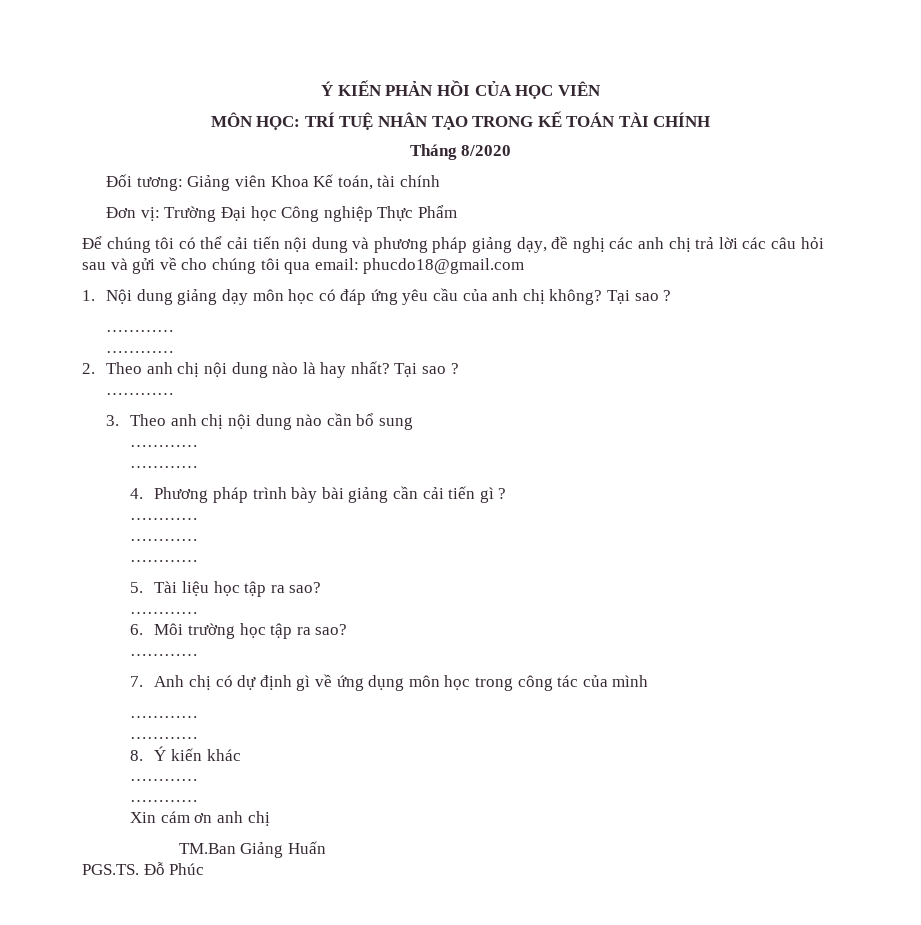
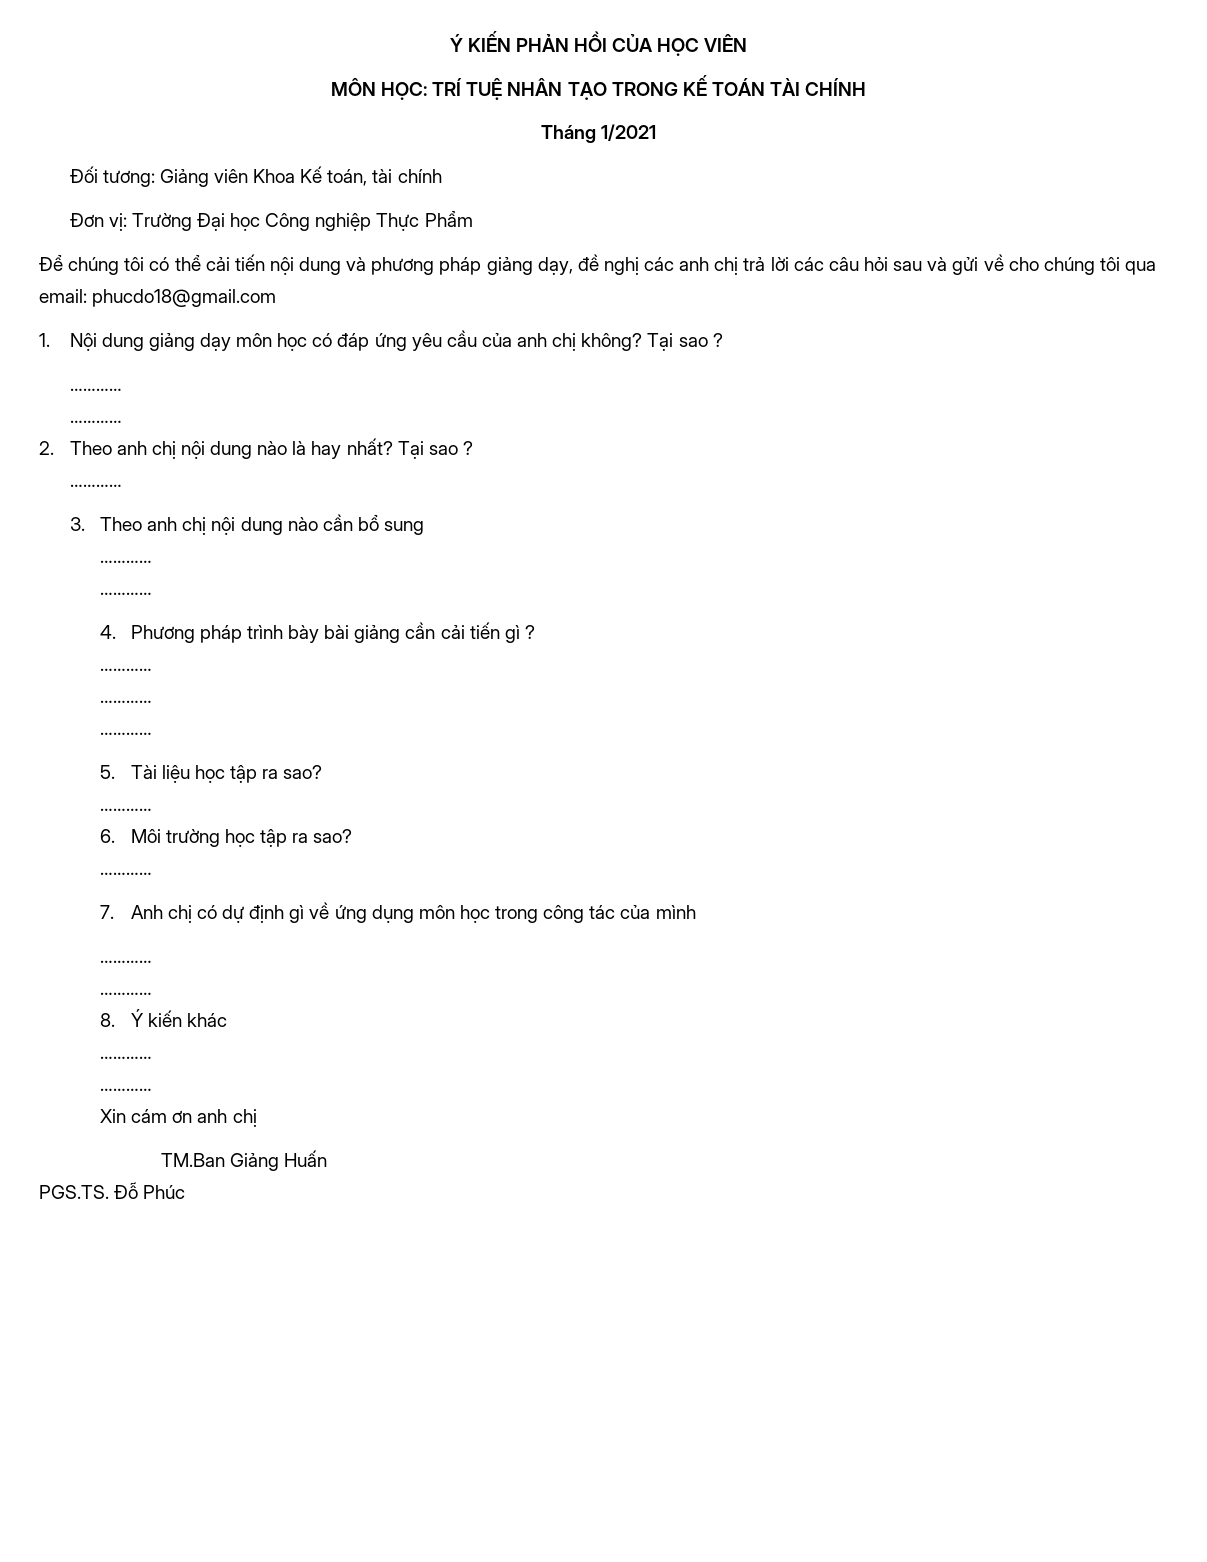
- Tháng 8/2020
+ Tháng 1/2021

